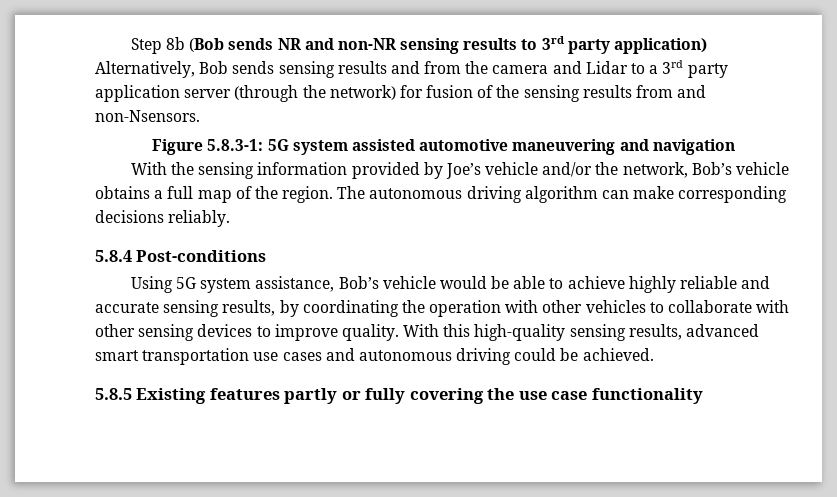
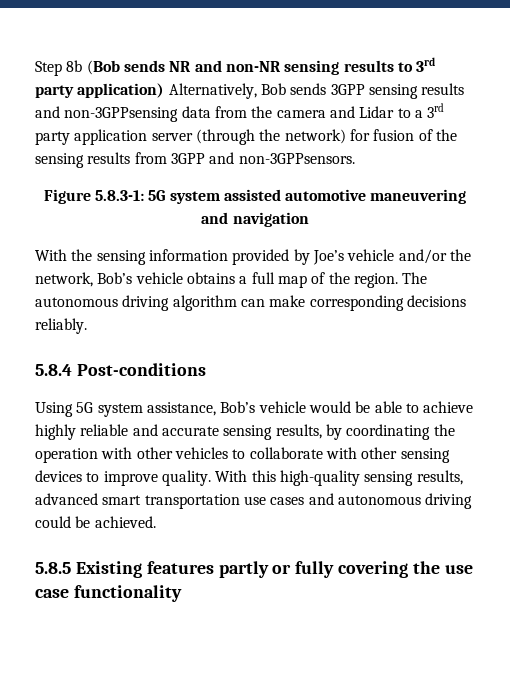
- Step 8b (Bob sends NR and non-NR sensing results to 3rd party application) Alternatively, Bob sends sensing results and from the camera and Lidar to a 3rd party application server (through the network) for fusion of the sensing results from and non-Nsensors.
+ Step 8b (Bob sends NR and non-NR sensing results to 3rd party application) Alternatively, Bob sends 3GPP sensing results and non-3GPPsensing data from the camera and Lidar to a 3rd party application server (through the network) for fusion of the sensing results from 3GPP and non-3GPPsensors.

